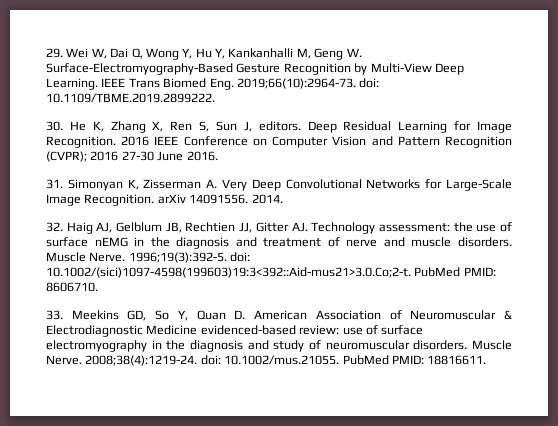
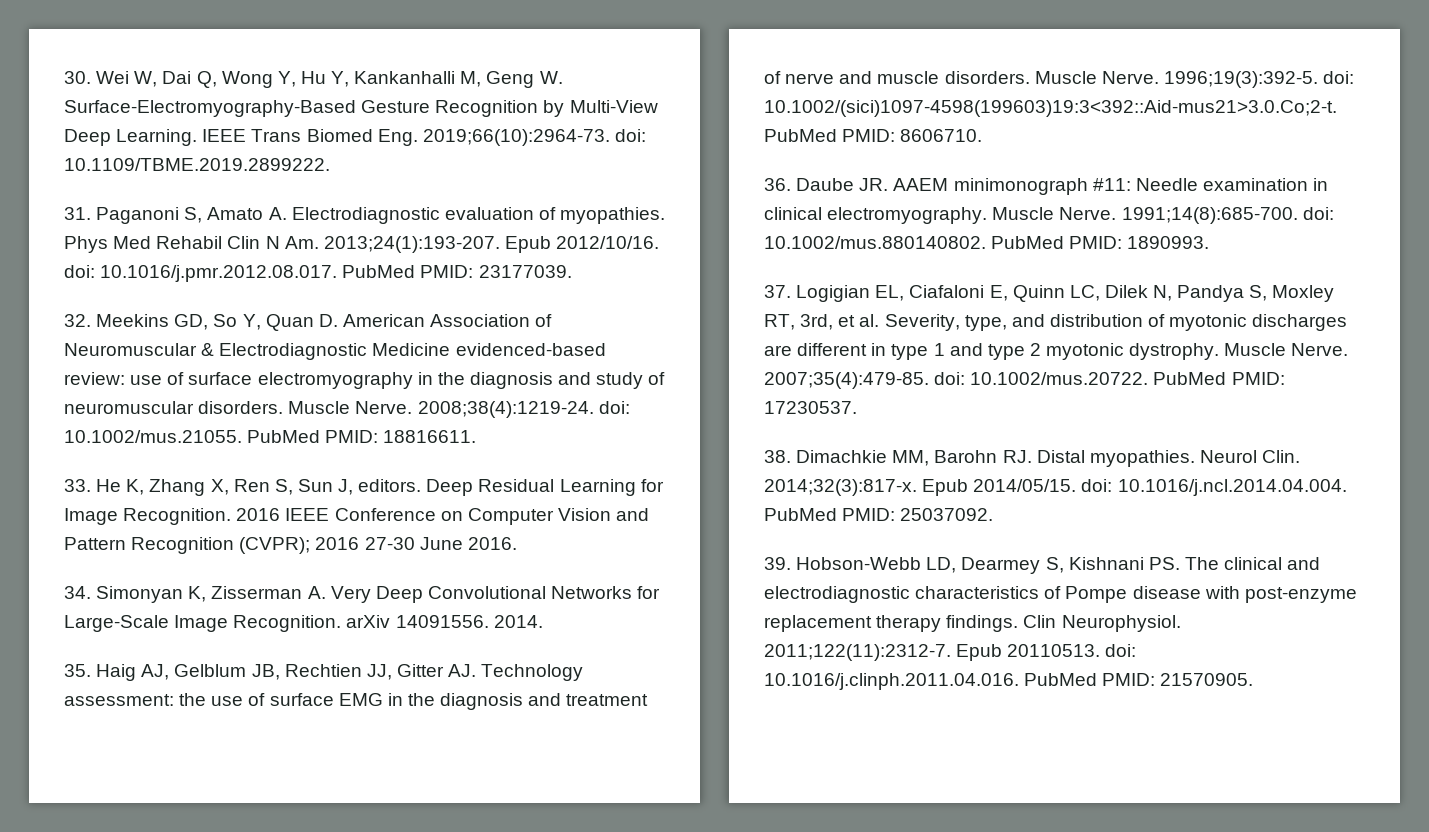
- 29. Wei W, Dai Q, Wong Y, Hu Y, Kankanhalli M, Geng W. Surface-Electromyography-Based Gesture Recognition by Multi-View Deep Learning.
+ 30. Wei W, Dai Q, Wong Y, Hu Y, Kankanhalli M, Geng W. Surface-Electromyography-Based Gesture Recognition by Multi-View Deep Learning.
- 30. He K, Zhang X, Ren S, Sun J, editors. Deep Residual Learning for Image Recognition. 2016 IEEE Conference on Computer Vision and Pattern Recognition (CVPR); 2016 27-30 June 2016.
- 31. Simonyan K, Zisserman A. Very Deep Convolutional Networks for Large-Scale Image Recognition. arXiv 14091556. 2014.
- 32. Haig AJ, Gelblum JB, Rechtien JJ, Gitter AJ. Technology assessment: the use of surface nEMG in the diagnosis and treatment of nerve and muscle disorders. Muscle Nerve. 1996;19(3):392-5. doi: 10.1002/(sici)1097-4598(199603)19:3<392::Aid-mus21>3.0.Co;2-t. PubMed PMID: 8606710.
- 33. Meekins GD, So Y, Quan D. American Association of Neuromuscular & Electrodiagnostic Medicine evidenced-based review: use of surface electromyography in the diagnosis and study of neuromuscular disorders.
+ 31. Paganoni S, Amato A. Electrodiagnostic evaluation of myopathies. Phys Med Rehabil Clin N Am. 2013;24(1):193-207. Epub 2012/10/16. doi: 10.1016/j.pmr.2012.08.017. PubMed PMID: 23177039.
+ 32. Meekins GD, So Y, Quan D. American Association of Neuromuscular & Electrodiagnostic Medicine evidenced-based review: use of surface electromyography in the diagnosis and study of neuromuscular disorders.
+ 33. He K, Zhang X, Ren S, Sun J, editors. Deep Residual Learning for Image Recognition. 2016 IEEE Conference on Computer Vision and Pattern Recognition (CVPR); 2016 27-30 June 2016.
+ 34. Simonyan K, Zisserman A. Very Deep Convolutional Networks for Large-Scale Image Recognition. arXiv 14091556. 2014.
+ 35. Haig AJ, Gelblum JB, Rechtien JJ, Gitter AJ. Technology assessment: the use of surface EMG in the diagnosis and treatment of nerve and muscle disorders. Muscle Nerve. 1996;19(3):392-5. doi: 10.1002/(sici)1097-4598(199603)19:3<392::Aid-mus21>3.0.Co;2-t. PubMed PMID: 8606710.
+ 36. Daube JR. AAEM minimonograph #11: Needle examination in clinical electromyography. Muscle Nerve. 1991;14(8):685-700. doi: 10.1002/mus.880140802. PubMed PMID: 1890993.
+ 37. Logigian EL, Ciafaloni E, Quinn LC, Dilek N, Pandya S, Moxley RT, 3rd, et al. Severity, type, and distribution of myotonic discharges are different in type 1 and type 2 myotonic dystrophy. Muscle Nerve. 2007;35(4):479-85. doi: 10.1002/mus.20722. PubMed PMID: 17230537.
+ 38. Dimachkie MM, Barohn RJ. Distal myopathies. Neurol Clin. 2014;32(3):817-x. Epub 2014/05/15. doi: 10.1016/j.ncl.2014.04.004. PubMed PMID: 25037092.
+ 39. Hobson-Webb LD, Dearmey S, Kishnani PS. The clinical and electrodiagnostic characteristics of Pompe disease with post-enzyme replacement therapy findings. Clin Neurophysiol. 2011;122(11):2312-7. Epub 20110513. doi: 10.1016/j.clinph.2011.04.016. PubMed PMID: 21570905.

